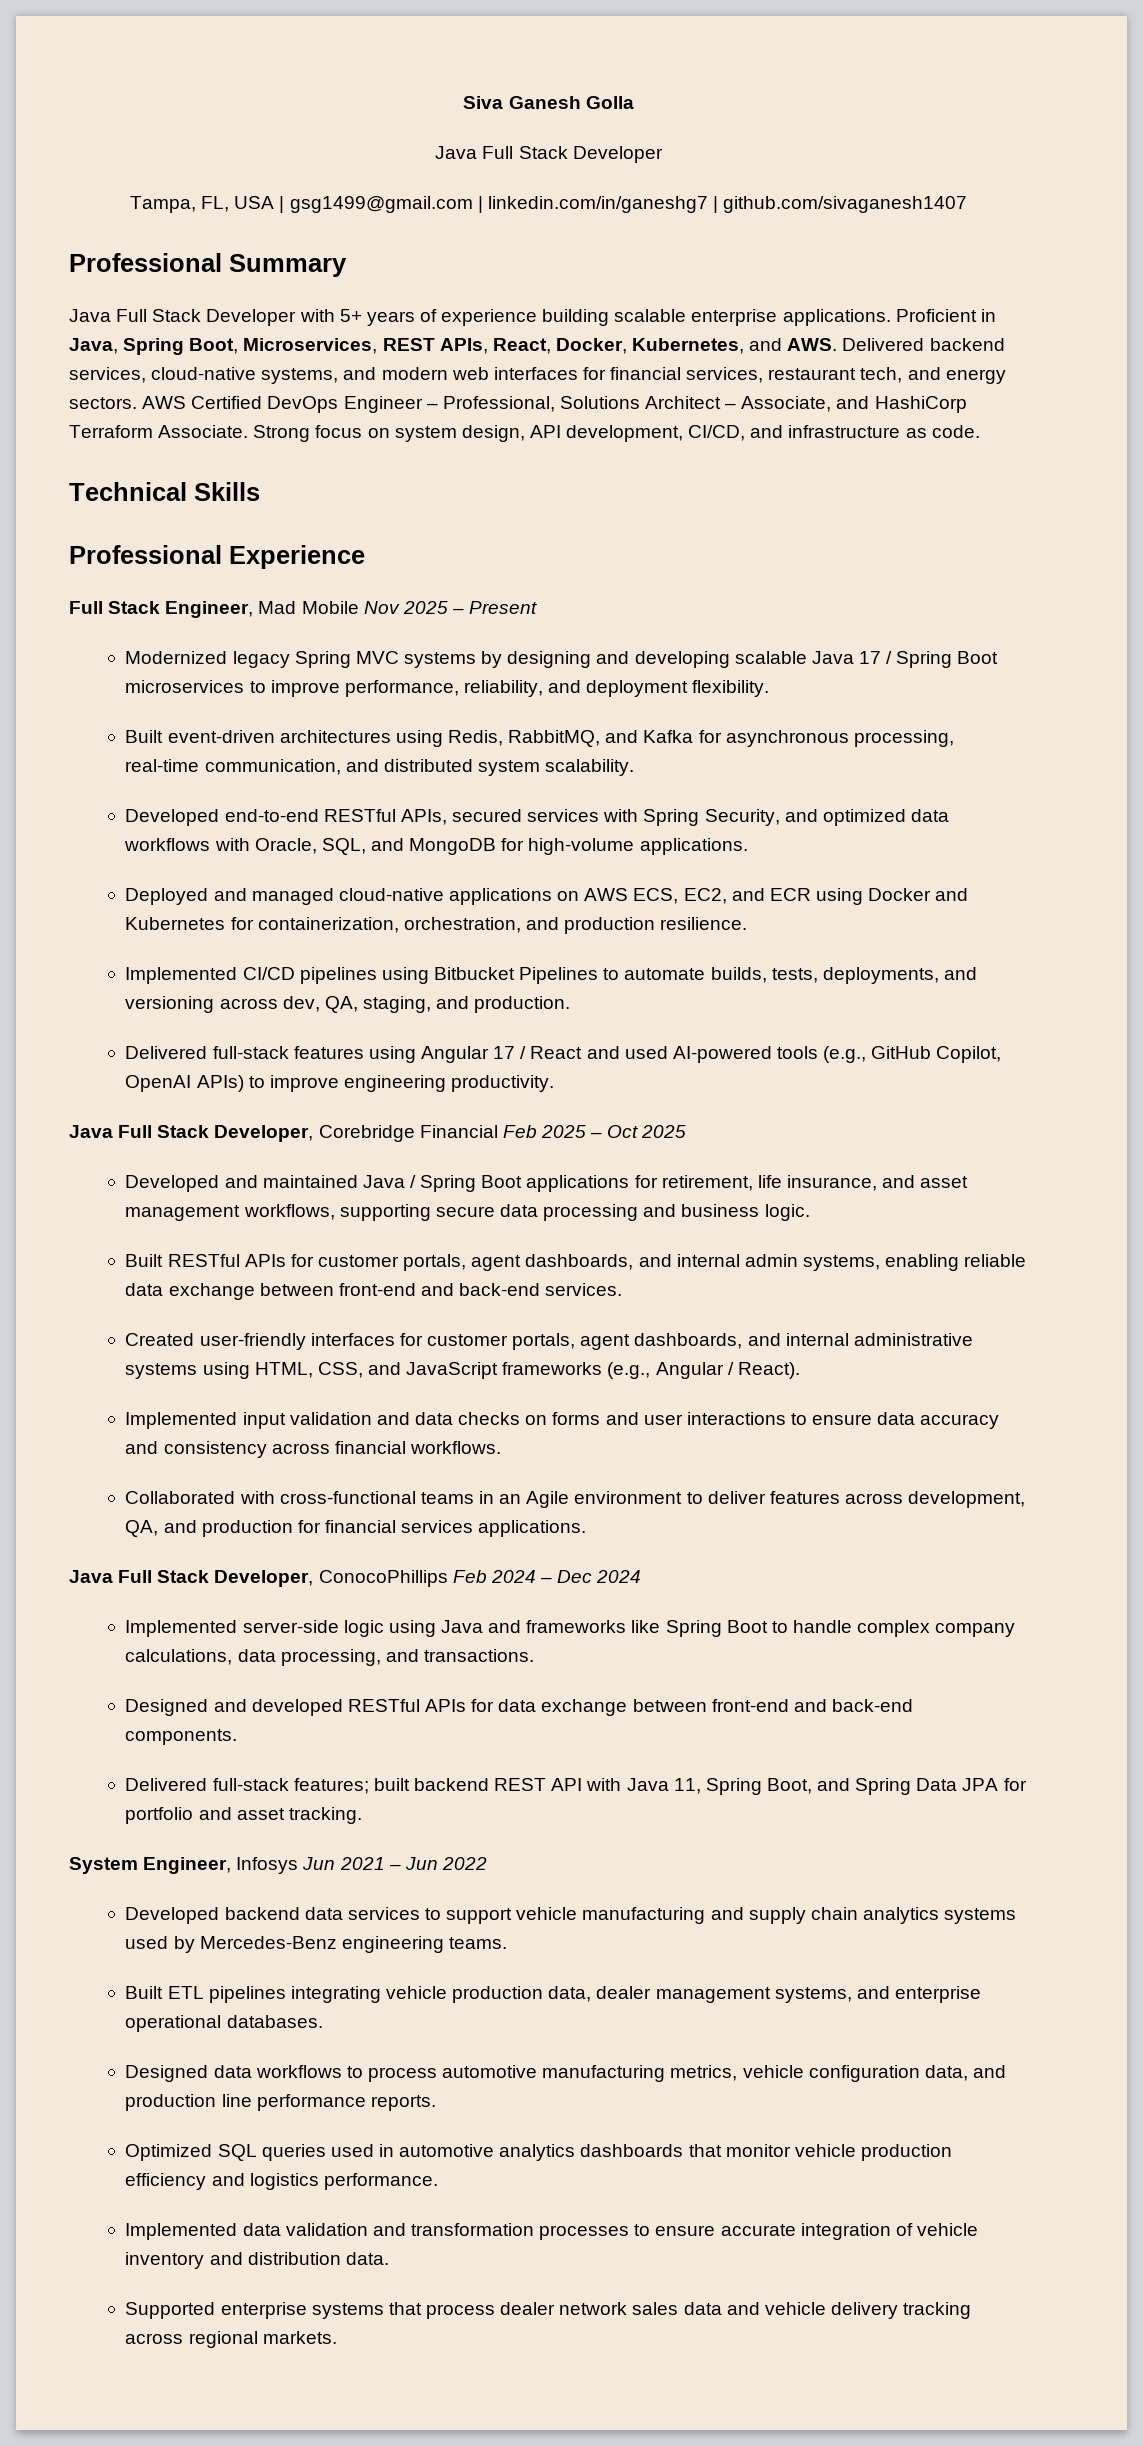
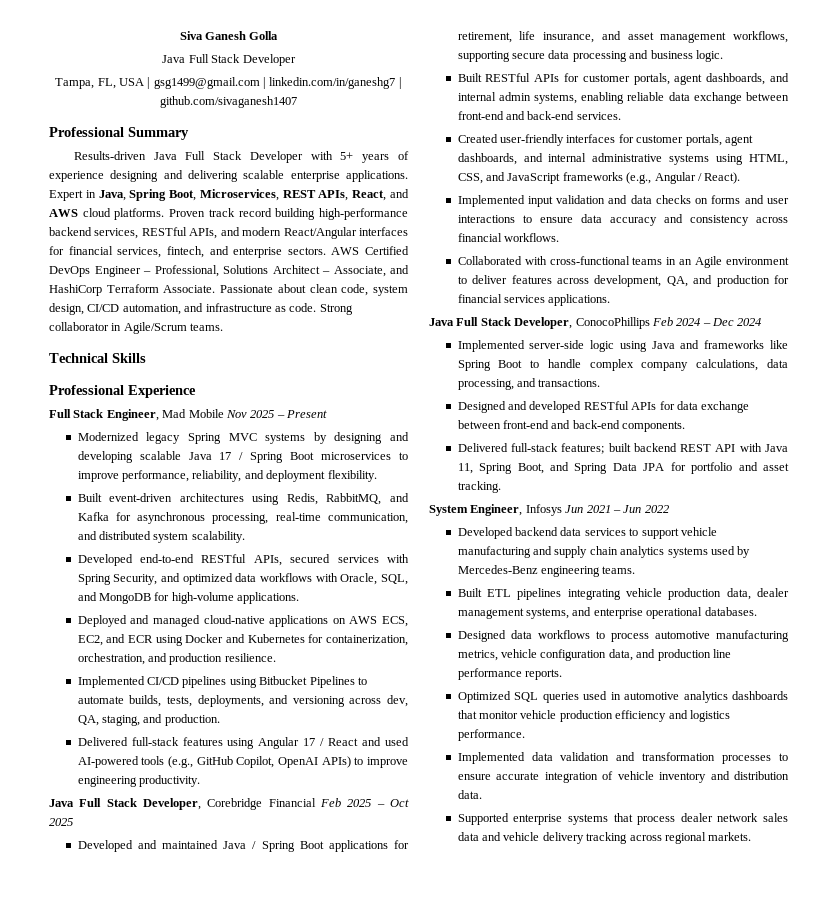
- Java Full Stack Developer with 5+ years of experience building scalable enterprise applications.
+ Results-driven Java Full Stack Developer with 5+ years of experience designing and delivering scalable enterprise applications.
- Proficient in Java, Spring Boot, Microservices, REST APIs, React, Docker, Kubernetes, and AWS. Delivered backend services, cloud-native systems, and modern web interfaces for financial services, restaurant tech, and energy sectors.
+ Expert in Java, Spring Boot, Microservices, REST APIs, React, and AWS cloud platforms. Proven track record building high-performance backend services, RESTful APIs, and modern React/Angular interfaces for financial services, fintech, and enterprise sectors.
- Strong focus on system design, API development, CI/CD, and infrastructure as code.
+ Passionate about clean code, system design, CI/CD automation, and infrastructure as code. Strong collaborator in Agile/Scrum teams.

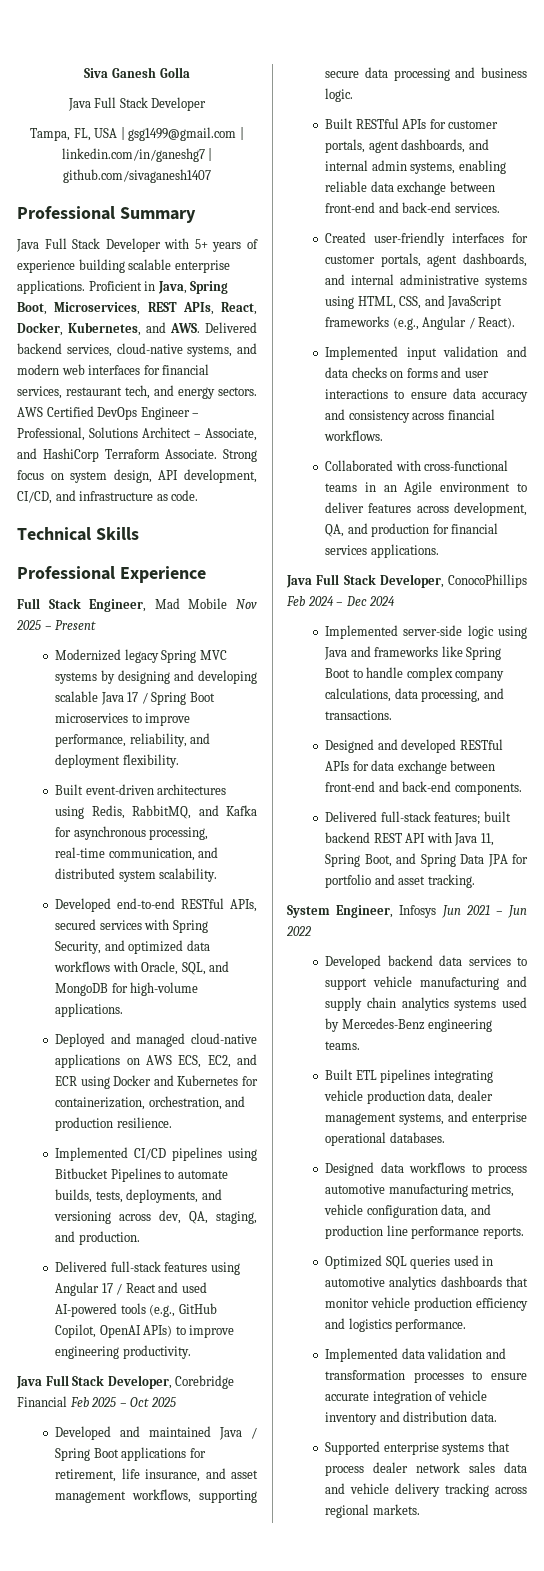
- Results-driven Java Full Stack Developer with 5+ years of experience designing and delivering scalable enterprise applications.
+ Java Full Stack Developer with 5+ years of experience building scalable enterprise applications.
- Expert in Java, Spring Boot, Microservices, REST APIs, React, and AWS cloud platforms. Proven track record building high-performance backend services, RESTful APIs, and modern React/Angular interfaces for financial services, fintech, and enterprise sectors.
+ Proficient in Java, Spring Boot, Microservices, REST APIs, React, Docker, Kubernetes, and AWS. Delivered backend services, cloud-native systems, and modern web interfaces for financial services, restaurant tech, and energy sectors.
- Passionate about clean code, system design, CI/CD automation, and infrastructure as code. Strong collaborator in Agile/Scrum teams.
+ Strong focus on system design, API development, CI/CD, and infrastructure as code.

